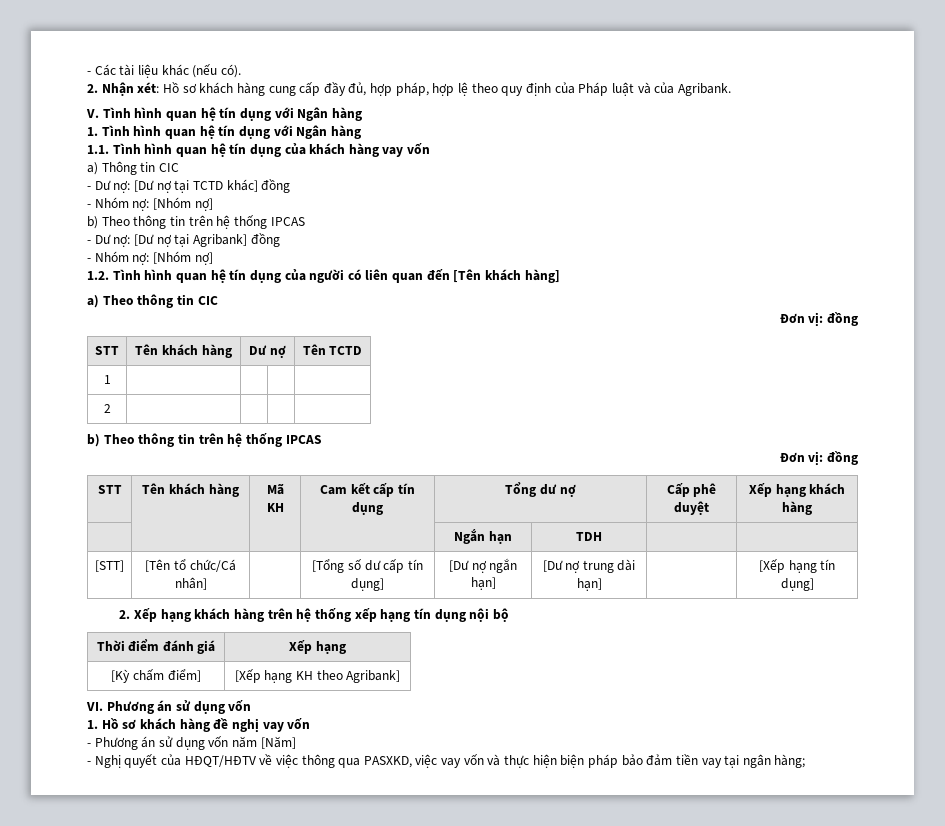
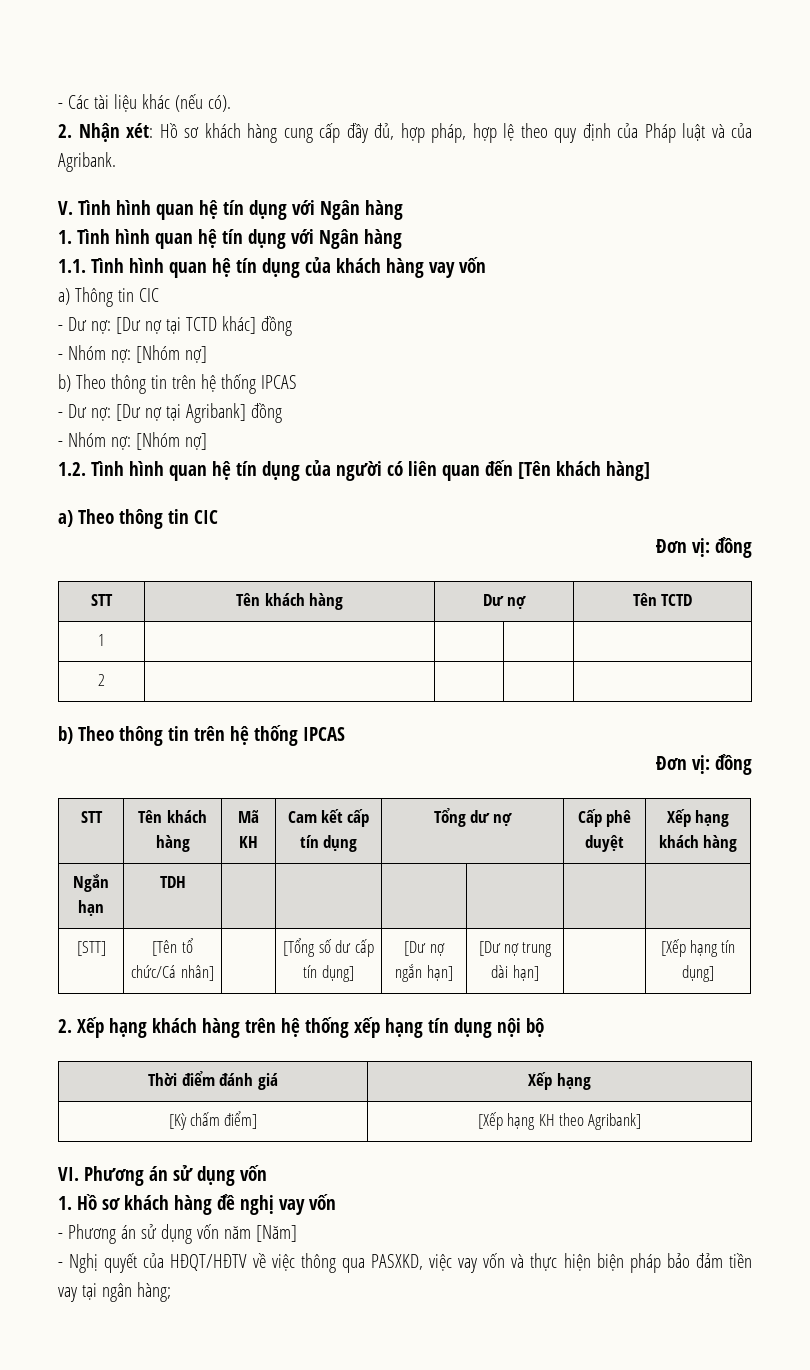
- | | | | Ngắn hạn | TDH | |
+ Ngắn hạn | TDH | | | | | |

